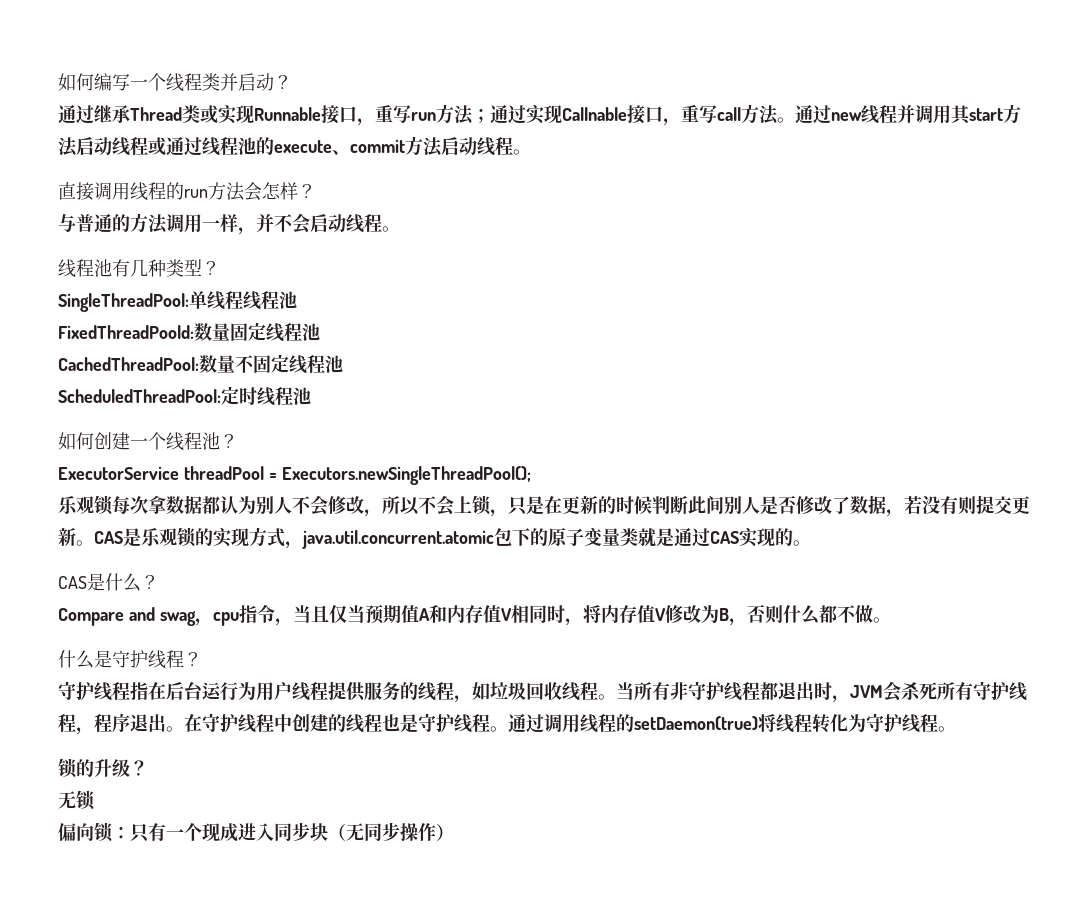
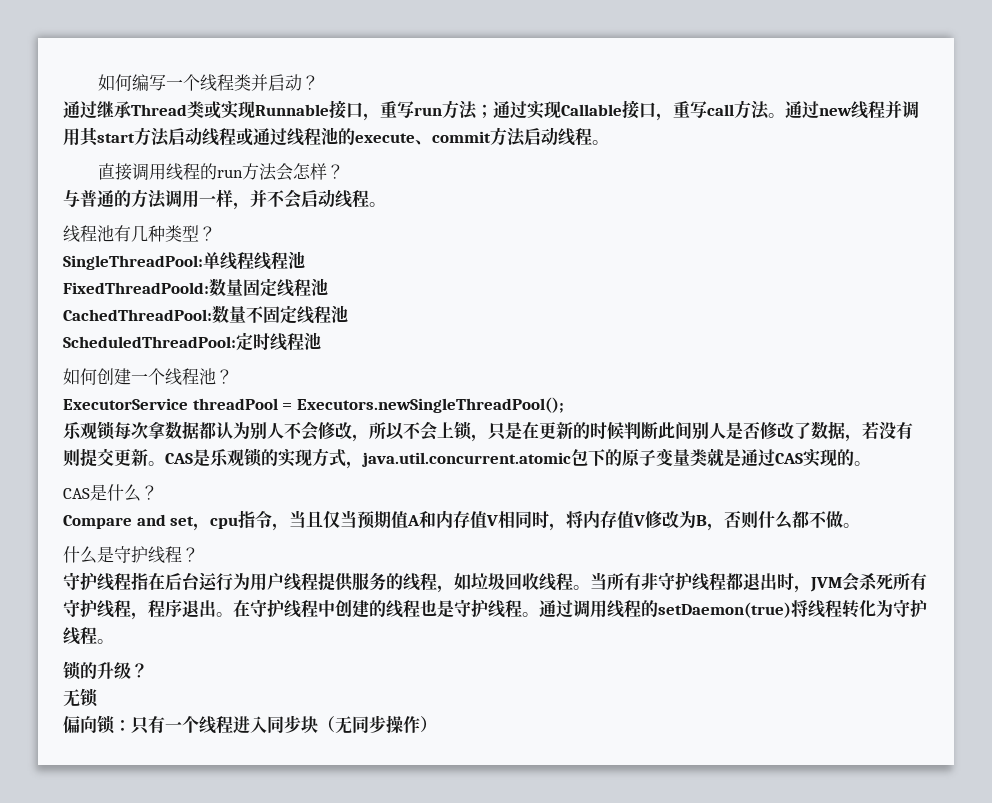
- 通过继承Thread类或实现Runnable接口，重写run方法；通过实现Callnable接口，重写call方法。
+ 通过继承Thread类或实现Runnable接口，重写run方法；通过实现Callable接口，重写call方法。
- Compare and swag，cpu指令，当且仅当预期值A和内存值V相同时，将内存值V修改为B，否则什么都不做。
+ Compare and set，cpu指令，当且仅当预期值A和内存值V相同时，将内存值V修改为B，否则什么都不做。
- 偏向锁：只有一个现成进入同步块（无同步操作）
+ 偏向锁：只有一个线程进入同步块（无同步操作）

